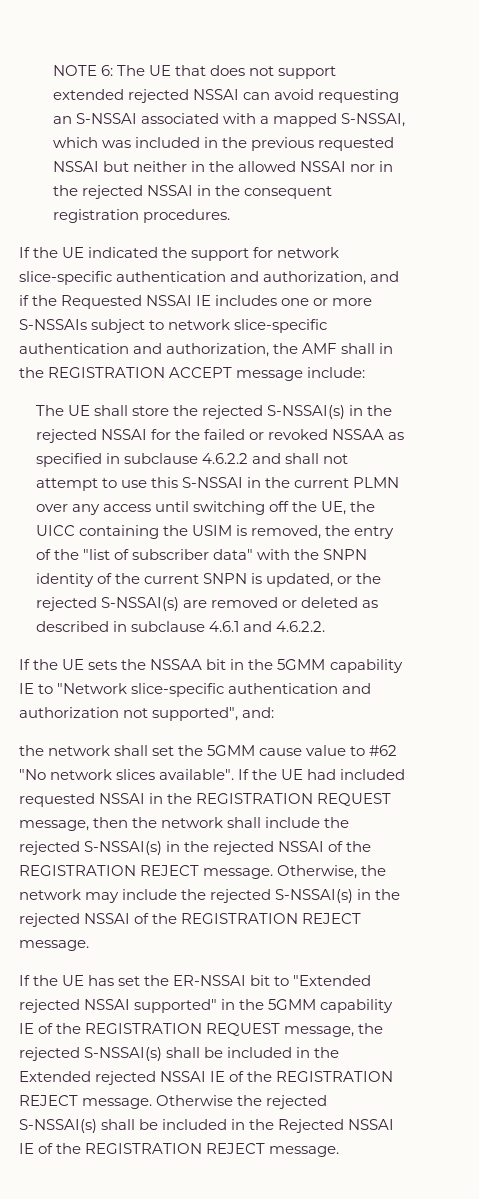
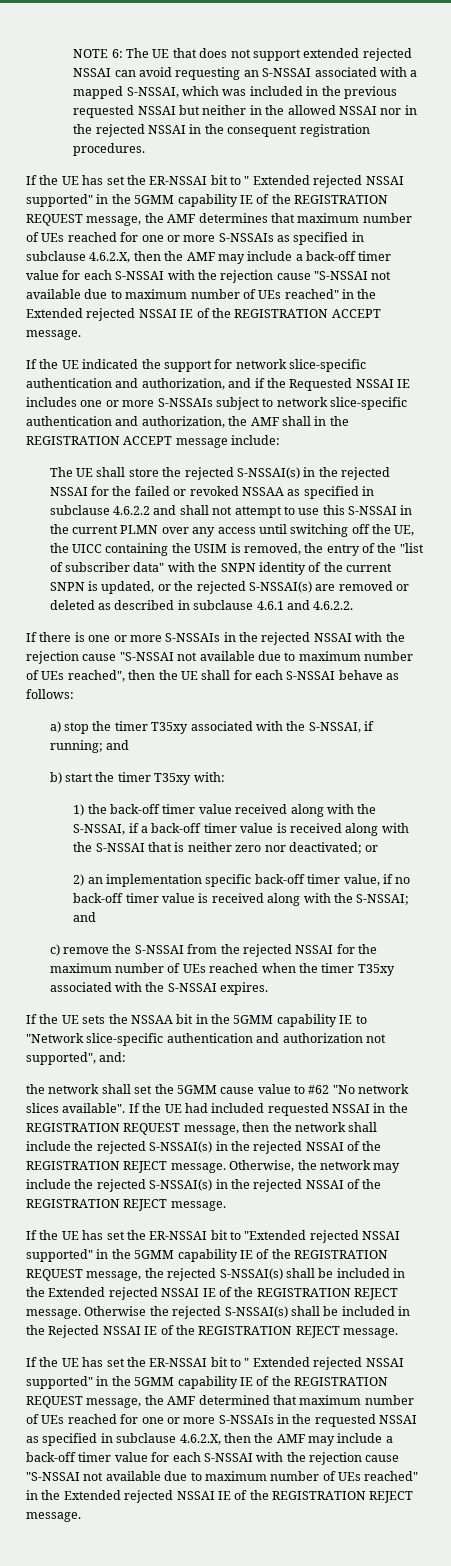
+ If the UE has set the ER-NSSAI bit to " Extended rejected NSSAI supported" in the 5GMM capability IE of the REGISTRATION REQUEST message, the AMF determines that maximum number of UEs reached for one or more S-NSSAIs as specified in subclause 4.6.2.X, then the AMF may include a back-off timer value for each S-NSSAI with the rejection cause "S-NSSAI not available due to maximum number of UEs reached" in the Extended rejected NSSAI IE of the REGISTRATION ACCEPT message.
+ If there is one or more S-NSSAIs in the rejected NSSAI with the rejection cause "S-NSSAI not available due to maximum number of UEs reached", then the UE shall for each S-NSSAI behave as follows:
+ a) stop the timer T35xy associated with the S-NSSAI, if running; and
+ b) start the timer T35xy with:
+ 1) the back-off timer value received along with the S-NSSAI, if a back-off timer value is received along with the S-NSSAI that is neither zero nor deactivated; or
+ 2) an implementation specific back-off timer value, if no back-off timer value is received along with the S-NSSAI; and
+ c) remove the S-NSSAI from the rejected NSSAI for the maximum number of UEs reached when the timer T35xy associated with the S-NSSAI expires.
+ If the UE has set the ER-NSSAI bit to " Extended rejected NSSAI supported" in the 5GMM capability IE of the REGISTRATION REQUEST message, the AMF determined that maximum number of UEs reached for one or more S-NSSAIs in the requested NSSAI as specified in subclause 4.6.2.X, then the AMF may include a back-off timer value for each S-NSSAI with the rejection cause "S-NSSAI not available due to maximum number of UEs reached" in the Extended rejected NSSAI IE of the REGISTRATION REJECT message.

